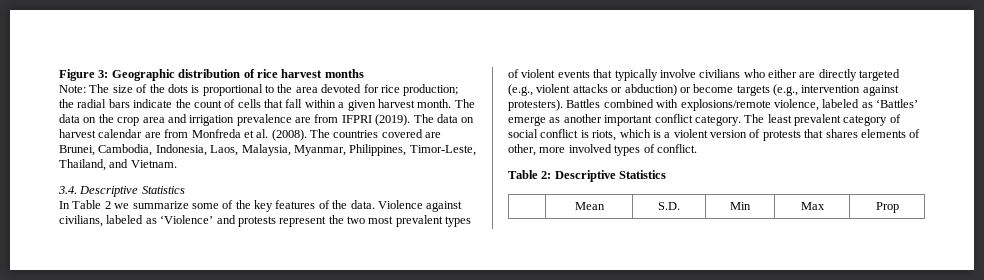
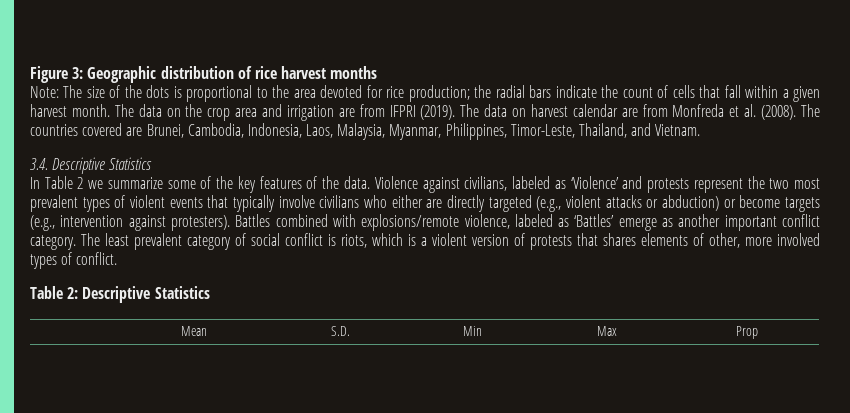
- The data on the crop area and irrigation prevalence are from IFPRI (2019).
+ The data on the crop area and irrigation are from IFPRI (2019).

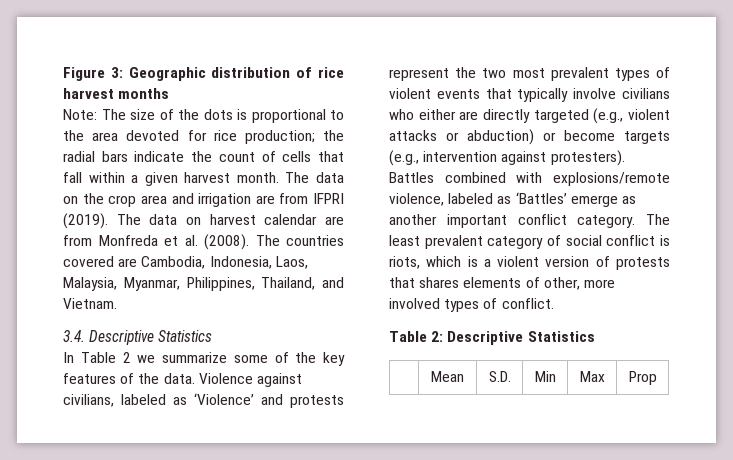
- The countries covered are Brunei, Cambodia, Indonesia, Laos, Malaysia, Myanmar, Philippines, Timor-Leste, Thailand, and Vietnam.
+ The countries covered are Cambodia, Indonesia, Laos, Malaysia, Myanmar, Philippines, Thailand, and Vietnam.

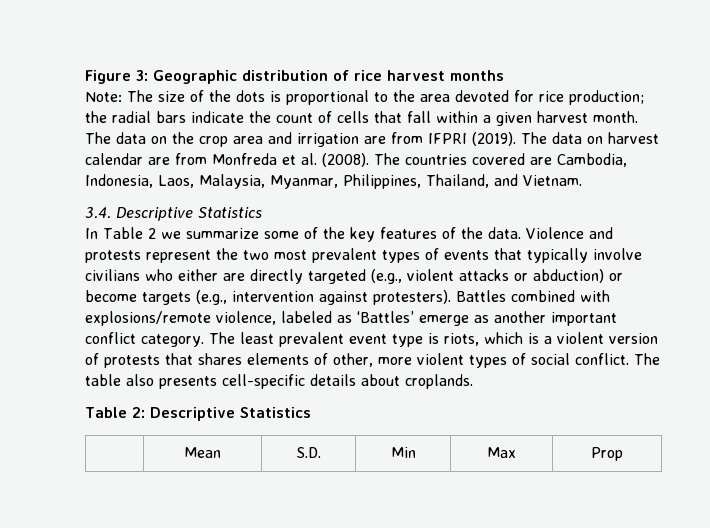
- Violence against civilians, labeled as ‘Violence’ and protests represent the two most prevalent types of violent events that typically involve civilians who either are directly targeted (e.g., violent attacks or abduction) or become targets (e.g., intervention against protesters).
+ Violence and protests represent the two most prevalent types of events that typically involve civilians who either are directly targeted (e.g., violent attacks or abduction) or become targets (e.g., intervention against protesters).
- The least prevalent category of social conflict is riots, which is a violent version of protests that shares elements of other, more involved types of conflict.
+ The least prevalent event type is riots, which is a violent version of protests that shares elements of other, more violent types of social conflict. The table also presents cell-specific details about croplands.

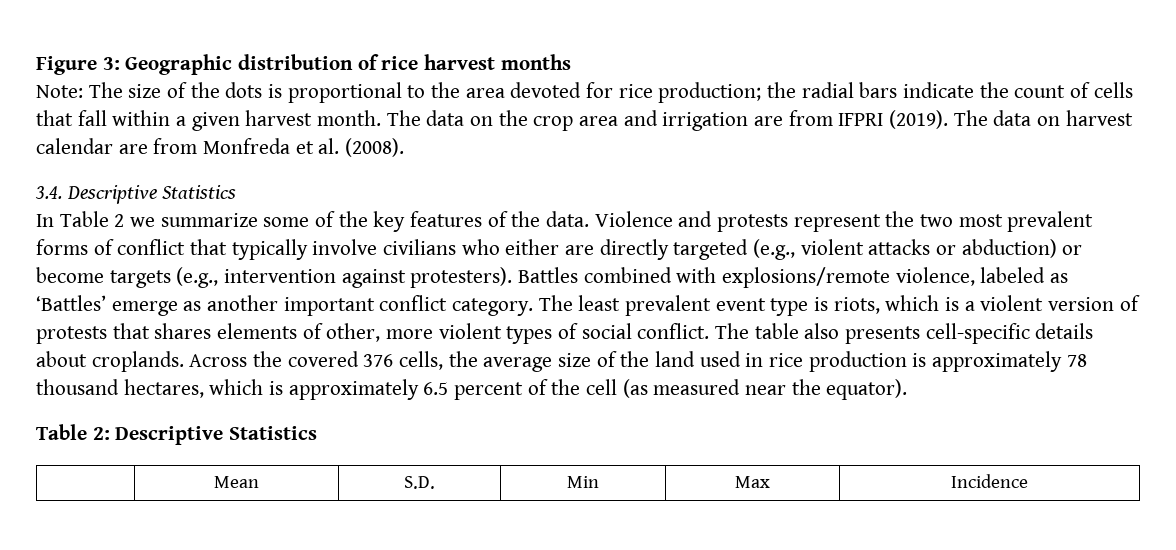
- The countries covered are Cambodia, Indonesia, Laos, Malaysia, Myanmar, Philippines, Thailand, and Vietnam.
- Violence and protests represent the two most prevalent types of events that typically involve civilians who either are directly targeted (e.g., violent attacks or abduction) or become targets (e.g., intervention against protesters).
+ Violence and protests represent the two most prevalent forms of conflict that typically involve civilians who either are directly targeted (e.g., violent attacks or abduction) or become targets (e.g., intervention against protesters).
+ Across the covered 376 cells, the average size of the land used in rice production is approximately 78 thousand hectares, which is approximately 6.5 percent of the cell (as measured near the equator).
- | Mean | S.D. | Min | Max | Prop
+ | Mean | S.D. | Min | Max | Incidence

